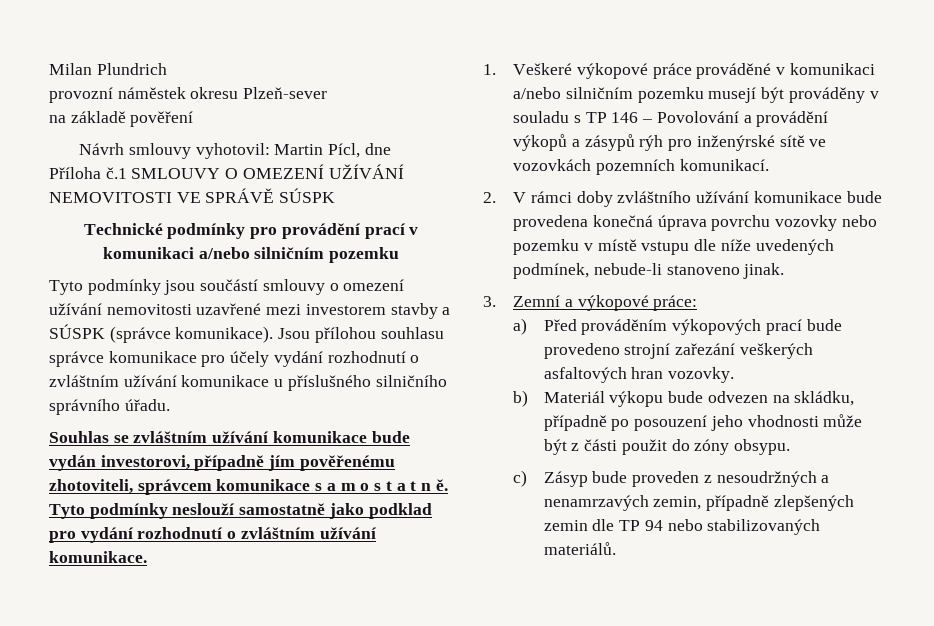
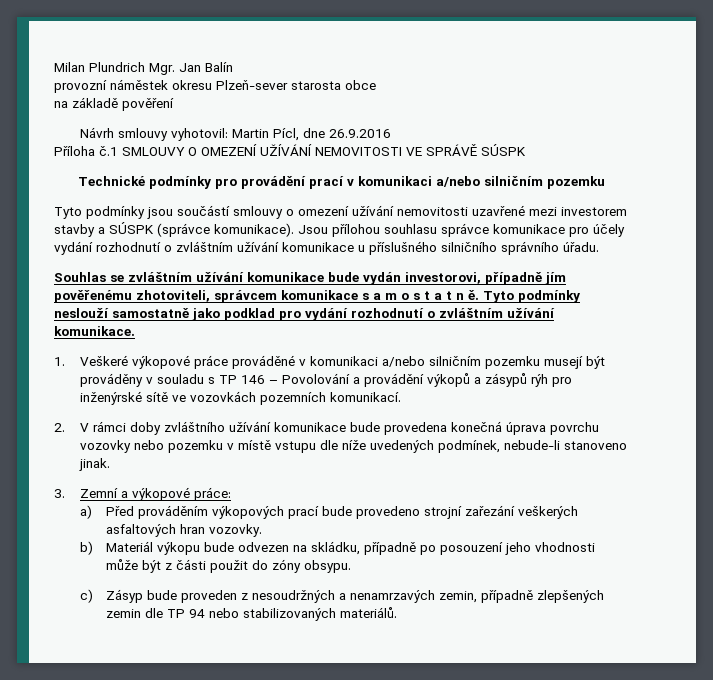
- Milan Plundrich
+ Milan Plundrich Mgr. Jan Balín
- provozní náměstek okresu Plzeň-sever
+ provozní náměstek okresu Plzeň-sever starosta obce
- Návrh smlouvy vyhotovil: Martin Pícl, dne
+ Návrh smlouvy vyhotovil: Martin Pícl, dne 26.9.2016

